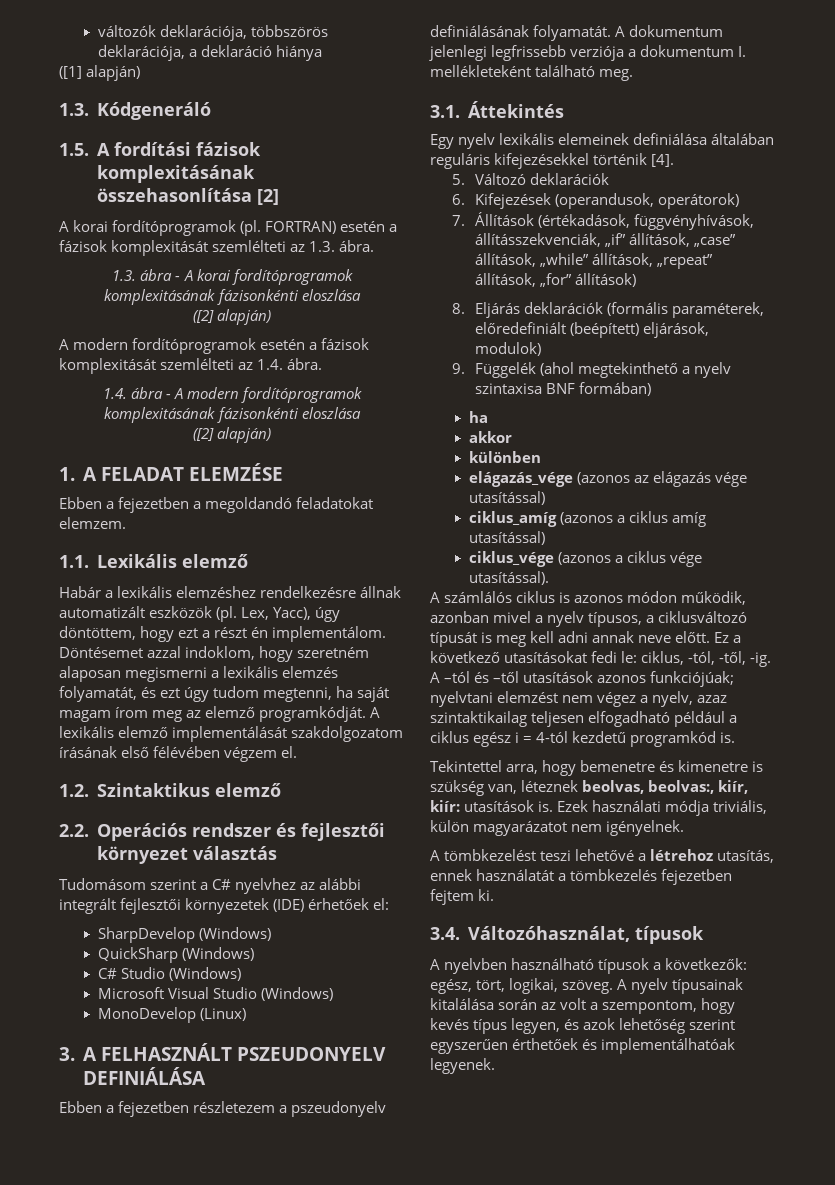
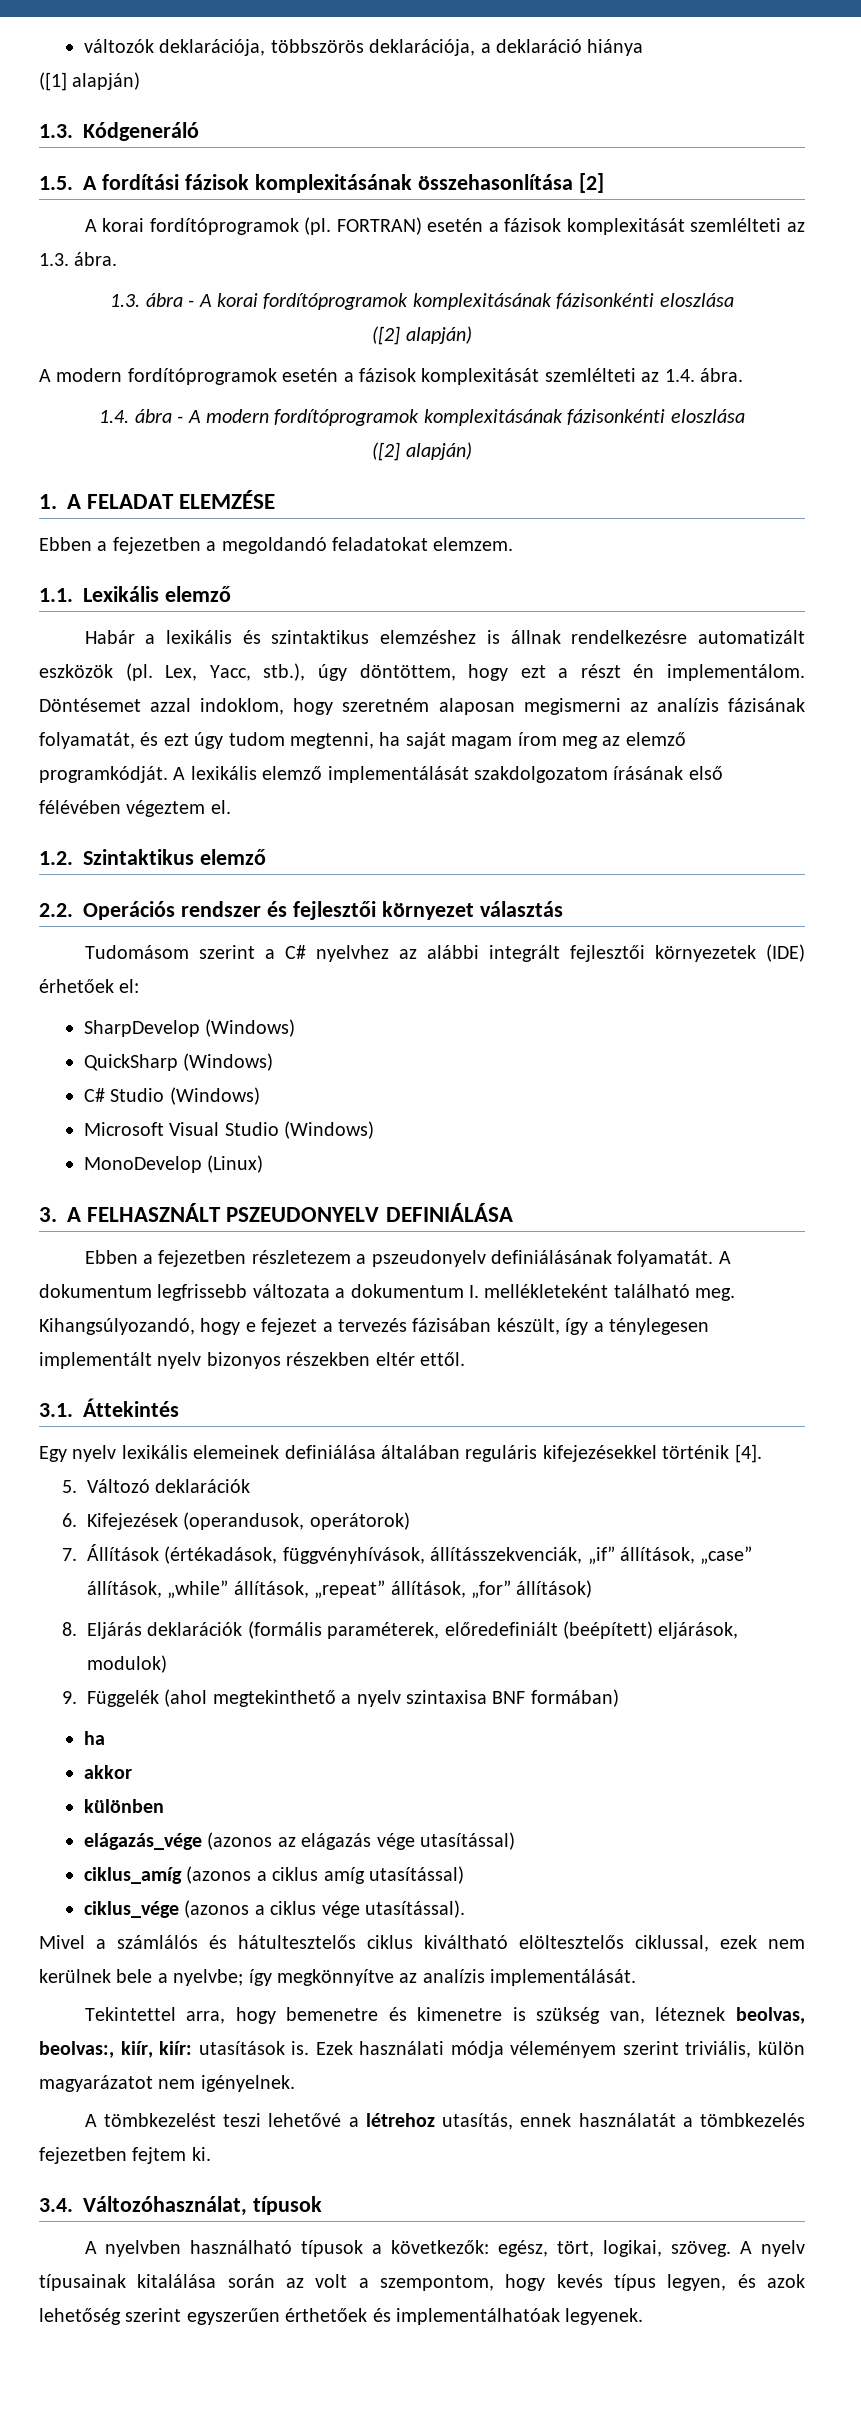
- Habár a lexikális elemzéshez rendelkezésre állnak automatizált eszközök (pl.
+ Habár a lexikális és szintaktikus elemzéshez is állnak rendelkezésre automatizált eszközök (pl.
- Lex, Yacc), úgy döntöttem, hogy ezt a részt én implementálom.
+ Lex, Yacc, stb.), úgy döntöttem, hogy ezt a részt én implementálom.
- Döntésemet azzal indoklom, hogy szeretném alaposan megismerni a lexikális elemzés folyamatát, és ezt úgy tudom megtenni, ha saját magam írom meg az elemző programkódját.
+ Döntésemet azzal indoklom, hogy szeretném alaposan megismerni az analízis fázisának folyamatát, és ezt úgy tudom megtenni, ha saját magam írom meg az elemző programkódját.
- A lexikális elemző implementálását szakdolgozatom írásának első félévében végzem el.
+ A lexikális elemző implementálását szakdolgozatom írásának első félévében végeztem el.
- A dokumentum jelenlegi legfrissebb verziója a dokumentum I. mellékleteként található meg.
+ A dokumentum legfrissebb változata a dokumentum I. mellékleteként található meg. Kihangsúlyozandó, hogy e fejezet a tervezés fázisában készült, így a ténylegesen implementált nyelv bizonyos részekben eltér ettől.
- A számlálós ciklus is azonos módon működik, azonban mivel a nyelv típusos, a ciklusváltozó típusát is meg kell adni annak neve előtt. Ez a következő utasításokat fedi le: ciklus, -tól, -től, -ig. A –tól és –től utasítások azonos funkciójúak; nyelvtani elemzést nem végez a nyelv, azaz szintaktikailag teljesen elfogadható például a ciklus egész i = 4-tól kezdetű programkód is.
+ Mivel a számlálós és hátultesztelős ciklus kiváltható elöltesztelős ciklussal, ezek nem kerülnek bele a nyelvbe; így megkönnyítve az analízis implementálását.
- Ezek használati módja triviális, külön magyarázatot nem igényelnek.
+ Ezek használati módja véleményem szerint triviális, külön magyarázatot nem igényelnek.

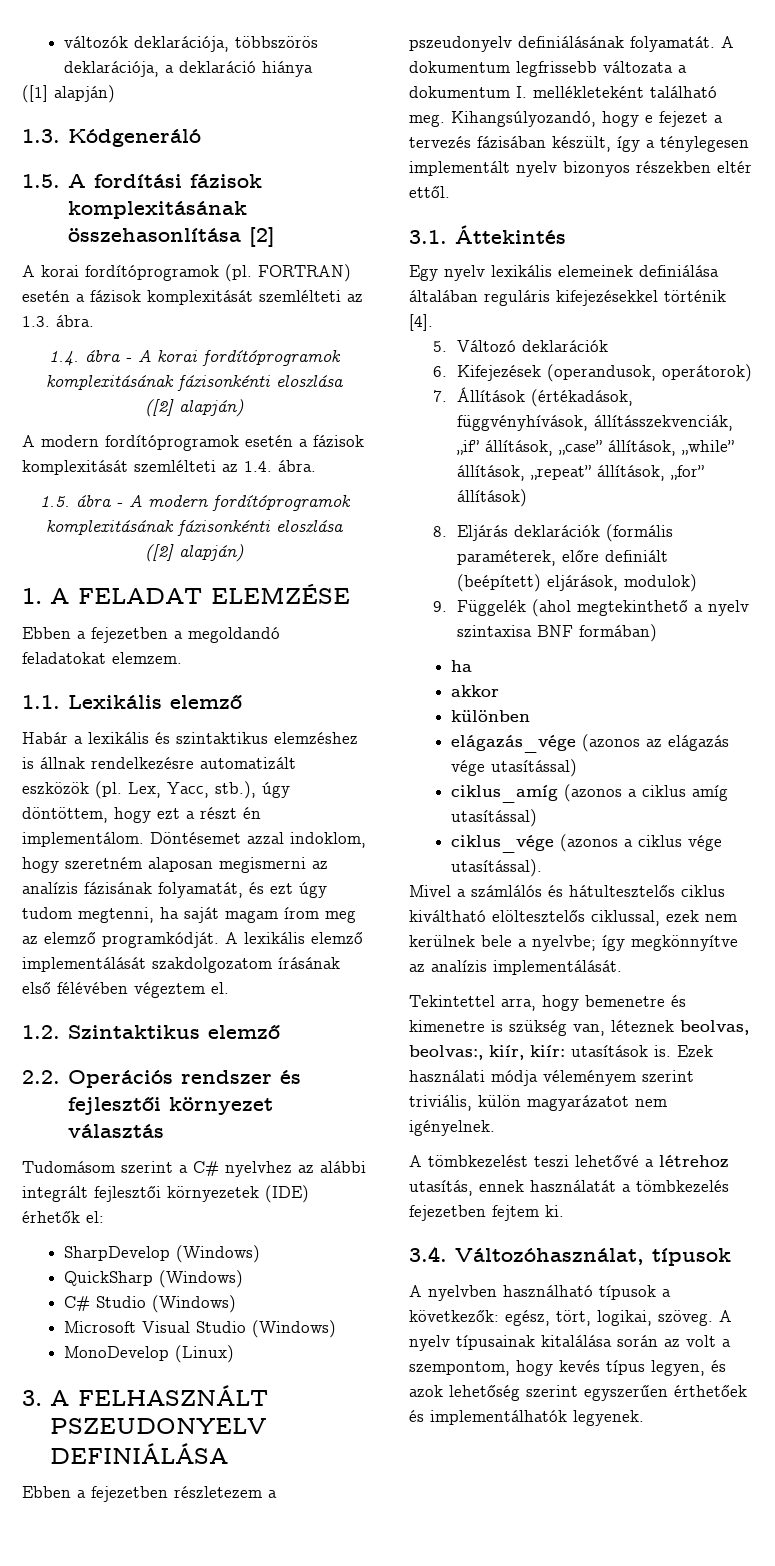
- 1.3. ábra - A korai fordítóprogramok komplexitásának fázisonkénti eloszlása
+ 1.4. ábra - A korai fordítóprogramok komplexitásának fázisonkénti eloszlása
- 1.4. ábra - A modern fordítóprogramok komplexitásának fázisonkénti eloszlása
+ 1.5. ábra - A modern fordítóprogramok komplexitásának fázisonkénti eloszlása
- Tudomásom szerint a C# nyelvhez az alábbi integrált fejlesztői környezetek (IDE) érhetőek el:
+ Tudomásom szerint a C# nyelvhez az alábbi integrált fejlesztői környezetek (IDE) érhetők el:
- 8. Eljárás deklarációk (formális paraméterek, előredefiniált (beépített) eljárások, modulok)
+ 8. Eljárás deklarációk (formális paraméterek, előre definiált (beépített) eljárások, modulok)
- A nyelv típusainak kitalálása során az volt a szempontom, hogy kevés típus legyen, és azok lehetőség szerint egyszerűen érthetőek és implementálhatóak legyenek.
+ A nyelv típusainak kitalálása során az volt a szempontom, hogy kevés típus legyen, és azok lehetőség szerint egyszerűen érthetőek és implementálhatók legyenek.

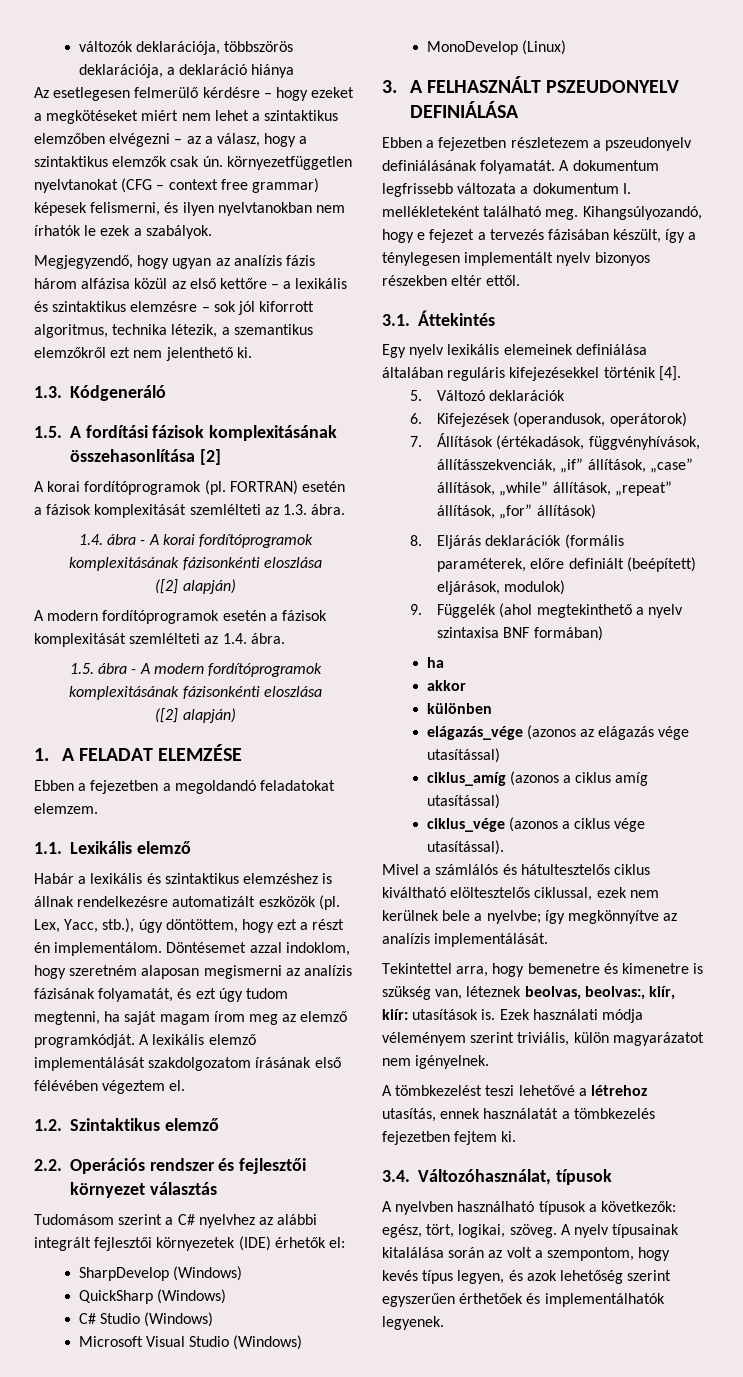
- ([1] alapján)
+ Az esetlegesen felmerülő kérdésre – hogy ezeket a megkötéseket miért nem lehet a szintaktikus elemzőben elvégezni – az a válasz, hogy a szintaktikus elemzők csak ún. környezetfüggetlen nyelvtanokat (CFG – context free grammar) képesek felismerni, és ilyen nyelvtanokban nem írhatók le ezek a szabályok.
+ Megjegyzendő, hogy ugyan az analízis fázis három alfázisa közül az első kettőre – a lexikális és szintaktikus elemzésre – sok jól kiforrott algoritmus, technika létezik, a szemantikus elemzőkről ezt nem jelenthető ki.

